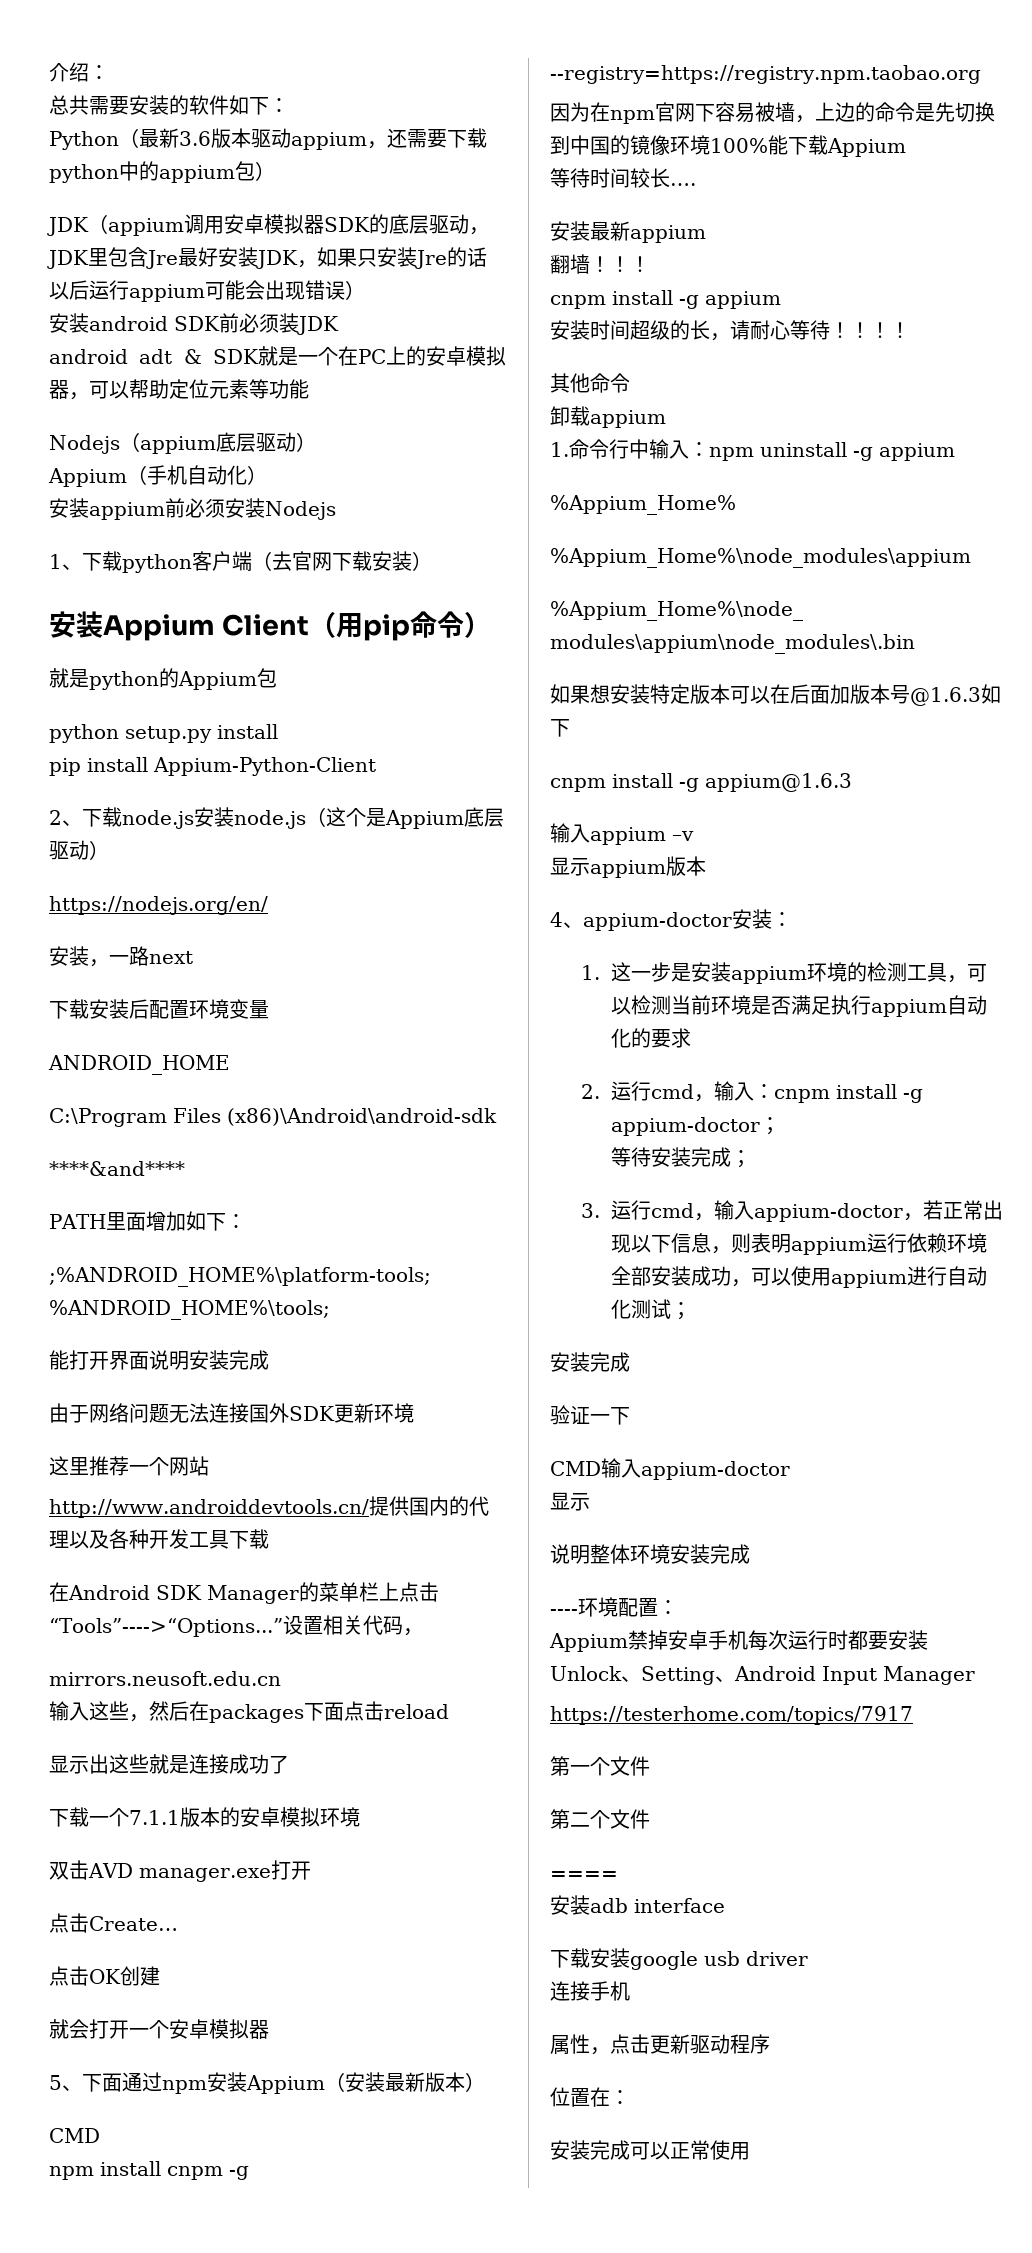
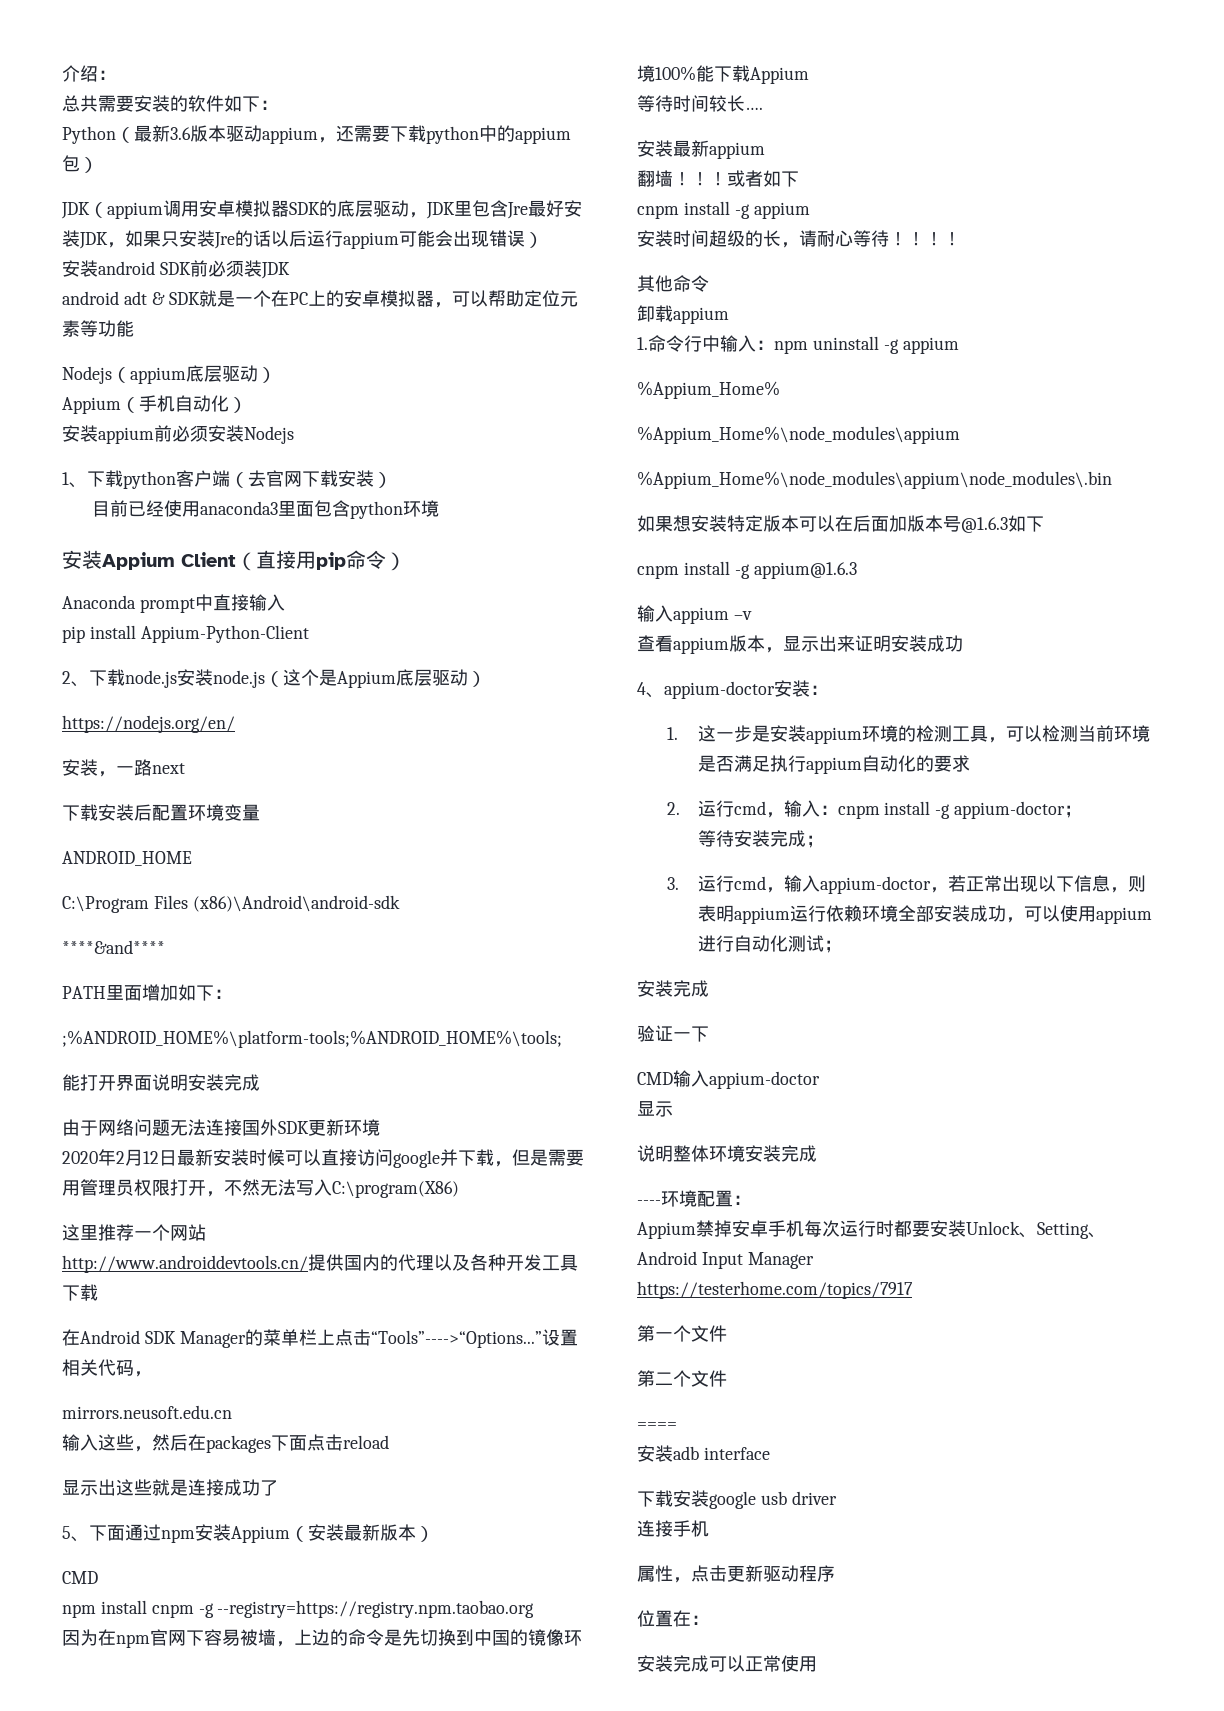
+ 目前已经使用anaconda3里面包含python环境
- 安装Appium Client（用pip命令）
+ 安装Appium Client（直接用pip命令）
- 就是python的Appium包
- python setup.py install
+ Anaconda prompt中直接输入
+ 2020年2月12日最新安装时候可以直接访问google并下载，但是需要用管理员权限打开，不然无法写入C:\program(X86)
- 下载一个7.1.1版本的安卓模拟环境
- 双击AVD manager.exe打开
- 点击Create…
- 点击OK创建
- 就会打开一个安卓模拟器
+ 或者如下
- 显示appium版本
+ 查看appium版本，显示出来证明安装成功

